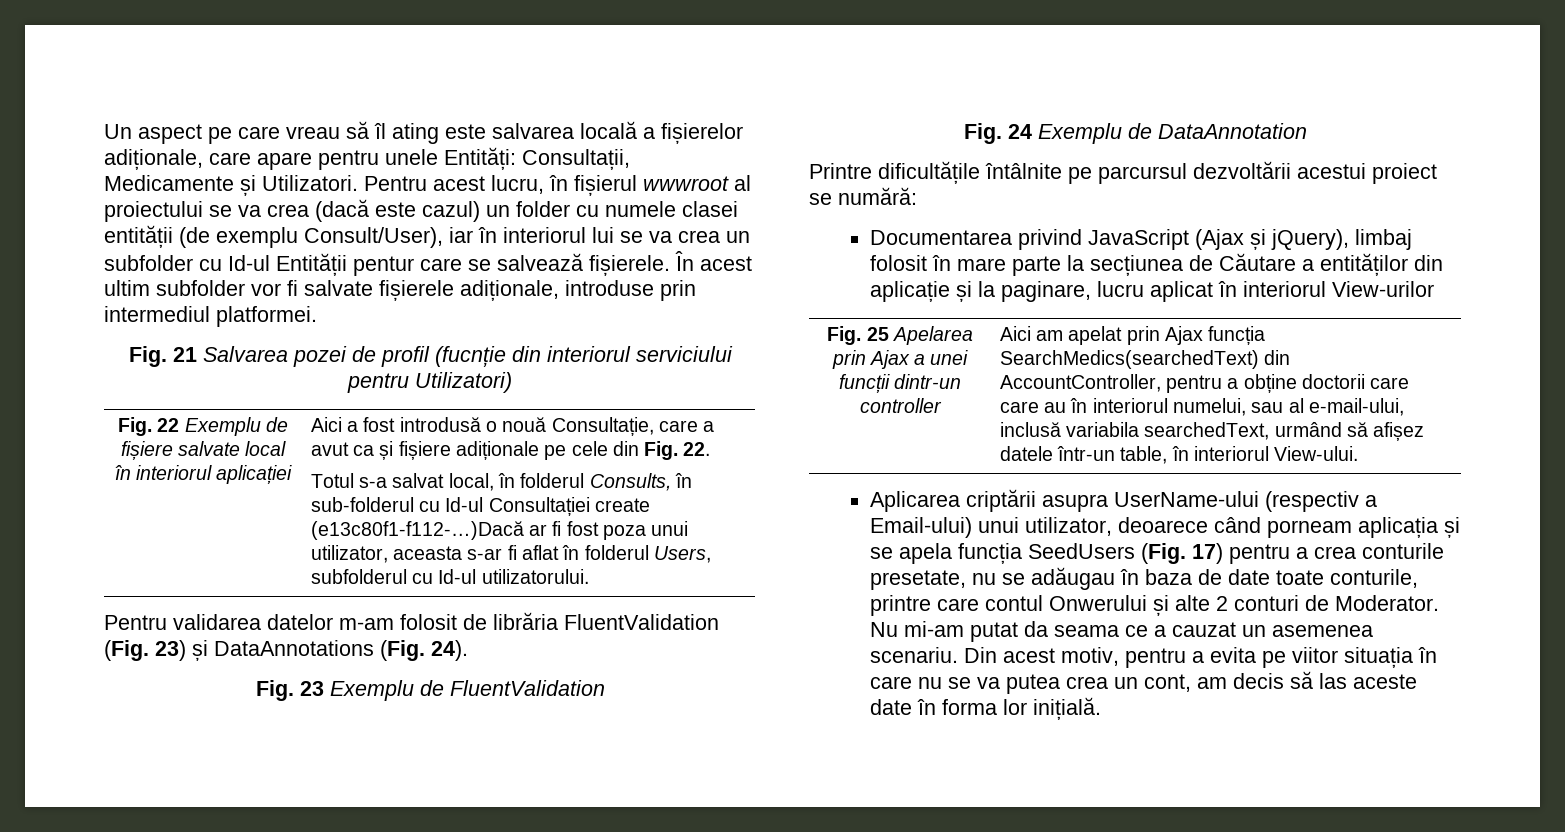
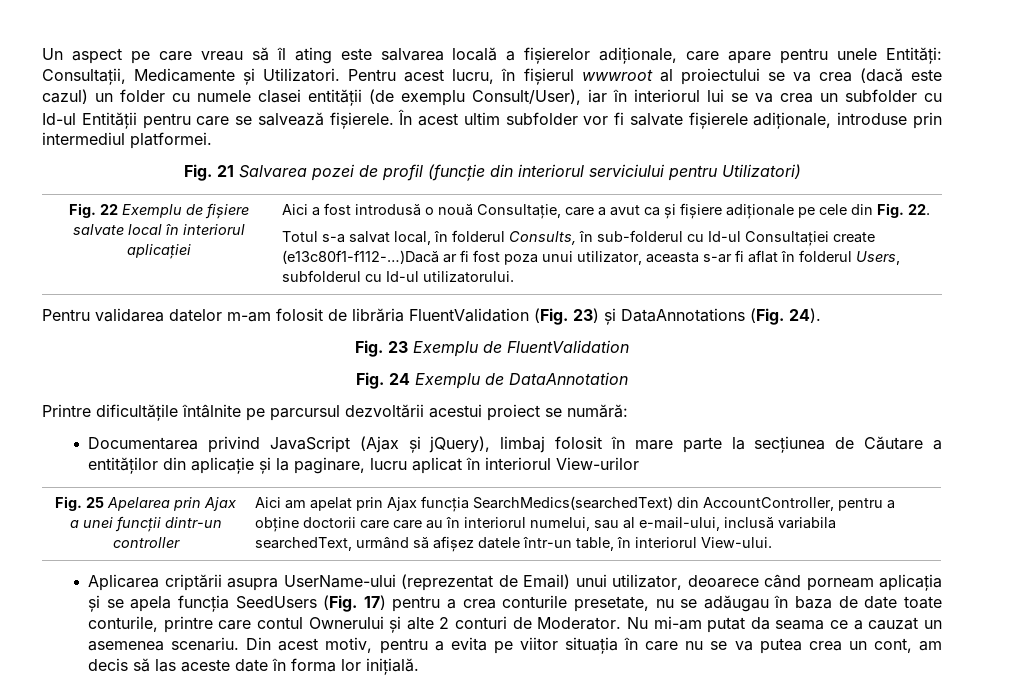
- Pentru acest lucru, în fișierul wwwroot al proiectului se va crea (dacă este cazul) un folder cu numele clasei entității (de exemplu Consult/User), iar în interiorul lui se va crea un subfolder cu Id-ul Entității pentur care se salvează fișierele.
+ Pentru acest lucru, în fișierul wwwroot al proiectului se va crea (dacă este cazul) un folder cu numele clasei entității (de exemplu Consult/User), iar în interiorul lui se va crea un subfolder cu Id-ul Entității pentru care se salvează fișierele.
- Fig. 21 Salvarea pozei de profil (fucnție din interiorul serviciului pentru Utilizatori)
+ Fig. 21 Salvarea pozei de profil (funcție din interiorul serviciului pentru Utilizatori)
- Aplicarea criptării asupra UserName-ului (respectiv a Email-ului) unui utilizator, deoarece când porneam aplicația și se apela funcția SeedUsers (Fig. 17) pentru a crea conturile presetate, nu se adăugau în baza de date toate conturile, printre care contul Onwerului și alte 2 conturi de Moderator.
+ Aplicarea criptării asupra UserName-ului (reprezentat de Email) unui utilizator, deoarece când porneam aplicația și se apela funcția SeedUsers (Fig. 17) pentru a crea conturile presetate, nu se adăugau în baza de date toate conturile, printre care contul Ownerului și alte 2 conturi de Moderator.

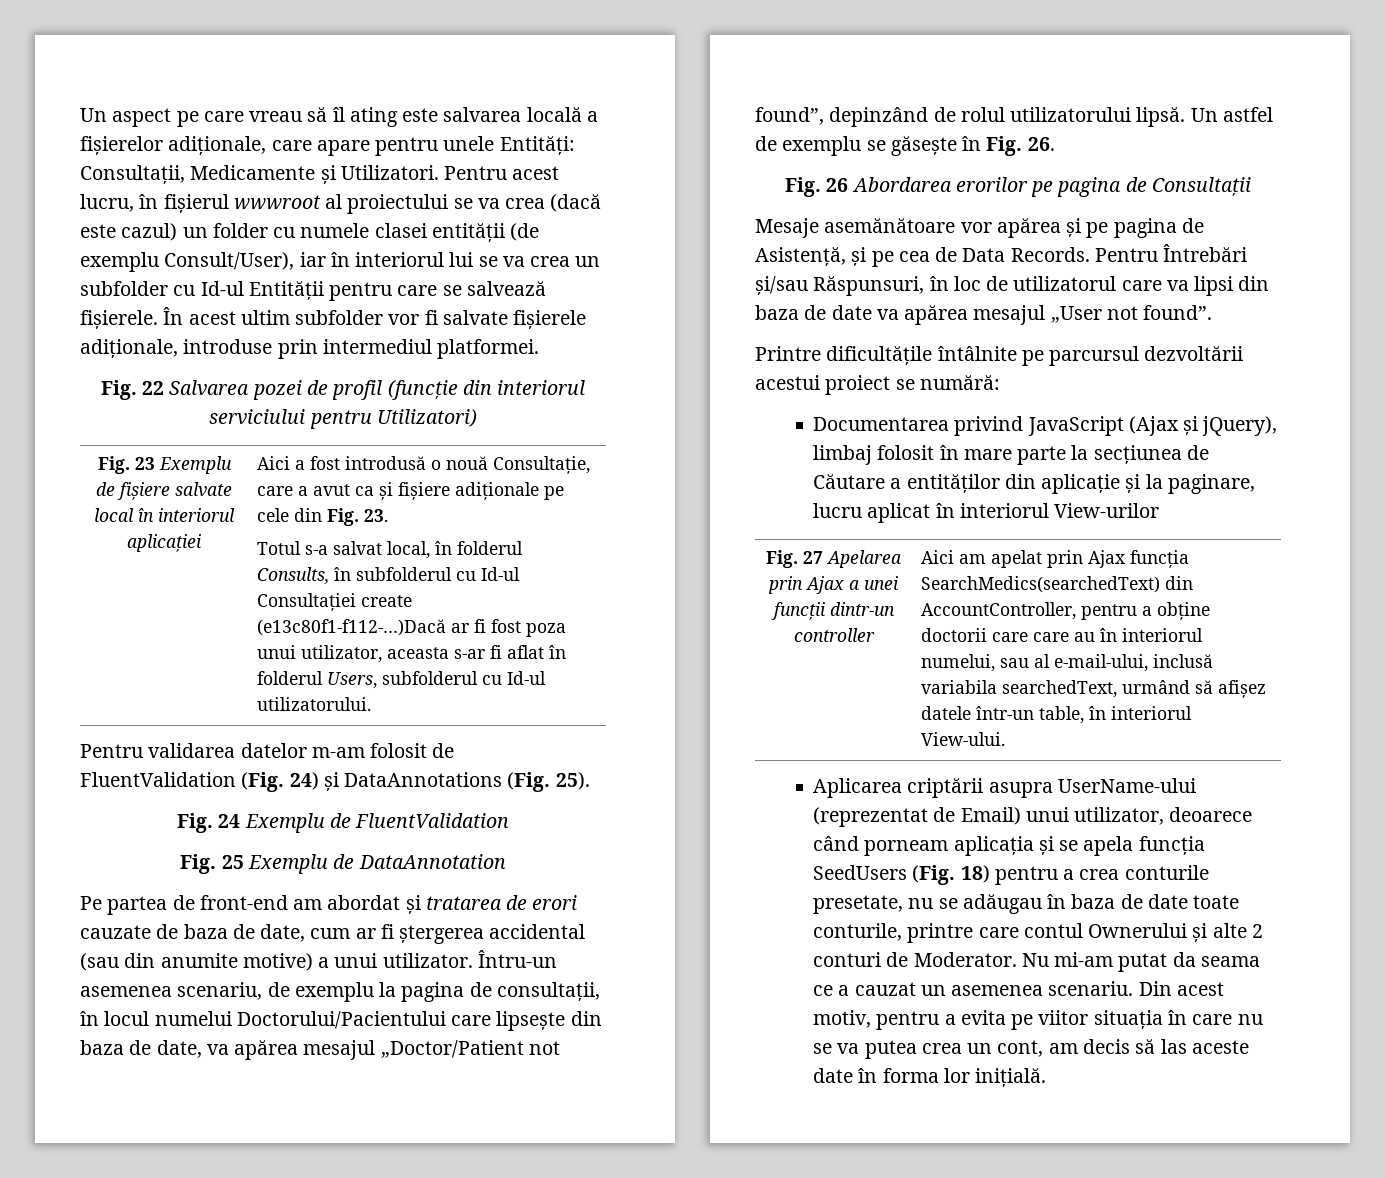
- Fig. 21 Salvarea pozei de profil (funcție din interiorul serviciului pentru Utilizatori)
+ Fig. 22 Salvarea pozei de profil (funcție din interiorul serviciului pentru Utilizatori)
- Fig. 22 Exemplu de fișiere salvate local în interiorul aplicației
+ Fig. 23 Exemplu de fișiere salvate local în interiorul aplicației
- Aici a fost introdusă o nouă Consultație, care a avut ca și fișiere adiționale pe cele din Fig. 22.
+ Aici a fost introdusă o nouă Consultație, care a avut ca și fișiere adiționale pe cele din Fig. 23.
- Totul s-a salvat local, în folderul Consults, în sub-folderul cu Id-ul Consultației create (e13c80f1-f112-…)Dacă ar fi fost poza unui utilizator, aceasta s-ar fi aflat în folderul Users, subfolderul cu Id-ul utilizatorului.
+ Totul s-a salvat local, în folderul Consults, în subfolderul cu Id-ul Consultației create (e13c80f1-f112-…)Dacă ar fi fost poza unui utilizator, aceasta s-ar fi aflat în folderul Users, subfolderul cu Id-ul utilizatorului.
- Pentru validarea datelor m-am folosit de librăria FluentValidation (Fig. 23) și DataAnnotations (Fig. 24).
- Fig. 23 Exemplu de FluentValidation
+ Pentru validarea datelor m-am folosit de FluentValidation (Fig. 24) și DataAnnotations (Fig. 25).
+ Fig. 24 Exemplu de FluentValidation
- Fig. 24 Exemplu de DataAnnotation
+ Fig. 25 Exemplu de DataAnnotation
+ Pe partea de front-end am abordat și tratarea de erori cauzate de baza de date, cum ar fi ștergerea accidental (sau din anumite motive) a unui utilizator. Întru-un asemenea scenariu, de exemplu la pagina de consultații, în locul numelui Doctorului/Pacientului care lipsește din baza de date, va apărea mesajul „Doctor/Patient not found”, depinzând de rolul utilizatorului lipsă. Un astfel de exemplu se găsește în Fig. 26.
+ Fig. 26 Abordarea erorilor pe pagina de Consultații
+ Mesaje asemănătoare vor apărea și pe pagina de Asistență, și pe cea de Data Records. Pentru Întrebări și/sau Răspunsuri, în loc de utilizatorul care va lipsi din baza de date va apărea mesajul „User not found”.
- Fig. 25 Apelarea prin Ajax a unei funcții dintr-un controller
+ Fig. 27 Apelarea prin Ajax a unei funcții dintr-un controller
- Aplicarea criptării asupra UserName-ului (reprezentat de Email) unui utilizator, deoarece când porneam aplicația și se apela funcția SeedUsers (Fig. 17) pentru a crea conturile presetate, nu se adăugau în baza de date toate conturile, printre care contul Ownerului și alte 2 conturi de Moderator.
+ Aplicarea criptării asupra UserName-ului (reprezentat de Email) unui utilizator, deoarece când porneam aplicația și se apela funcția SeedUsers (Fig. 18) pentru a crea conturile presetate, nu se adăugau în baza de date toate conturile, printre care contul Ownerului și alte 2 conturi de Moderator.

